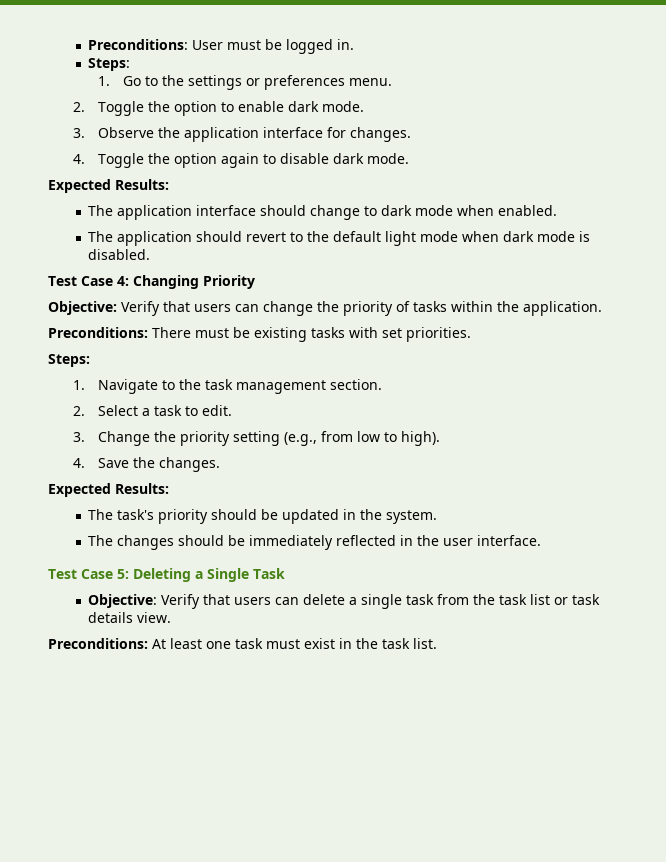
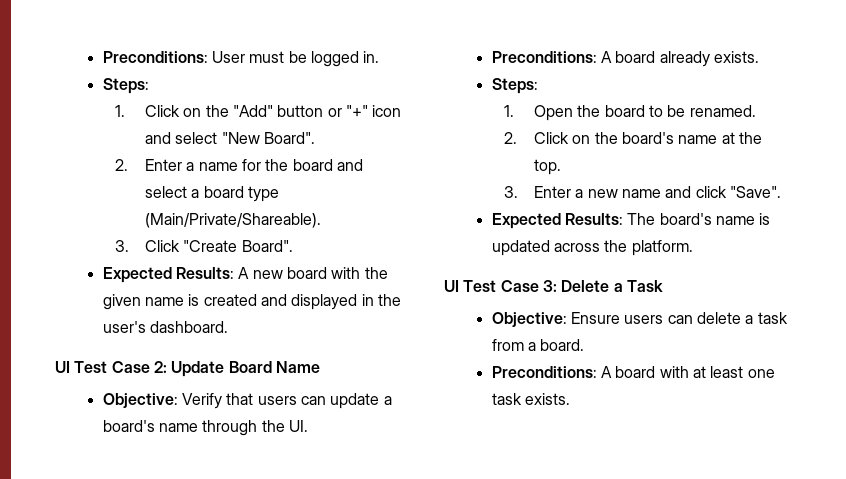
- 1. Go to the settings or preferences menu.
- 2. Toggle the option to enable dark mode.
- 3. Observe the application interface for changes.
- 4. Toggle the option again to disable dark mode.
- Expected Results:
- The application interface should change to dark mode when enabled.
- The application should revert to the default light mode when dark mode is disabled.
- Test Case 4: Changing Priority
- Objective: Verify that users can change the priority of tasks within the application.
- Preconditions: There must be existing tasks with set priorities.
+ 1. Click on the "Add" button or "+" icon and select "New Board".
+ 2. Enter a name for the board and select a board type (Main/Private/Shareable).
+ 3. Click "Create Board".
+ Expected Results: A new board with the given name is created and displayed in the user's dashboard.
+ UI Test Case 2: Update Board Name
+ Objective: Verify that users can update a board's name through the UI.
+ Preconditions: A board already exists.
  Steps:
- 1. Navigate to the task management section.
- 2. Select a task to edit.
- 3. Change the priority setting (e.g., from low to high).
- 4. Save the changes.
- Expected Results:
- The task's priority should be updated in the system.
- The changes should be immediately reflected in the user interface.
- Test Case 5: Deleting a Single Task
+ 1. Open the board to be renamed.
+ 2. Click on the board's name at the top.
+ 3. Enter a new name and click "Save".
+ Expected Results: The board's name is updated across the platform.
+ UI Test Case 3: Delete a Task
- Objective: Verify that users can delete a single task from the task list or task details view.
- Preconditions: At least one task must exist in the task list.
+ Objective: Ensure users can delete a task from a board.
+ Preconditions: A board with at least one task exists.

